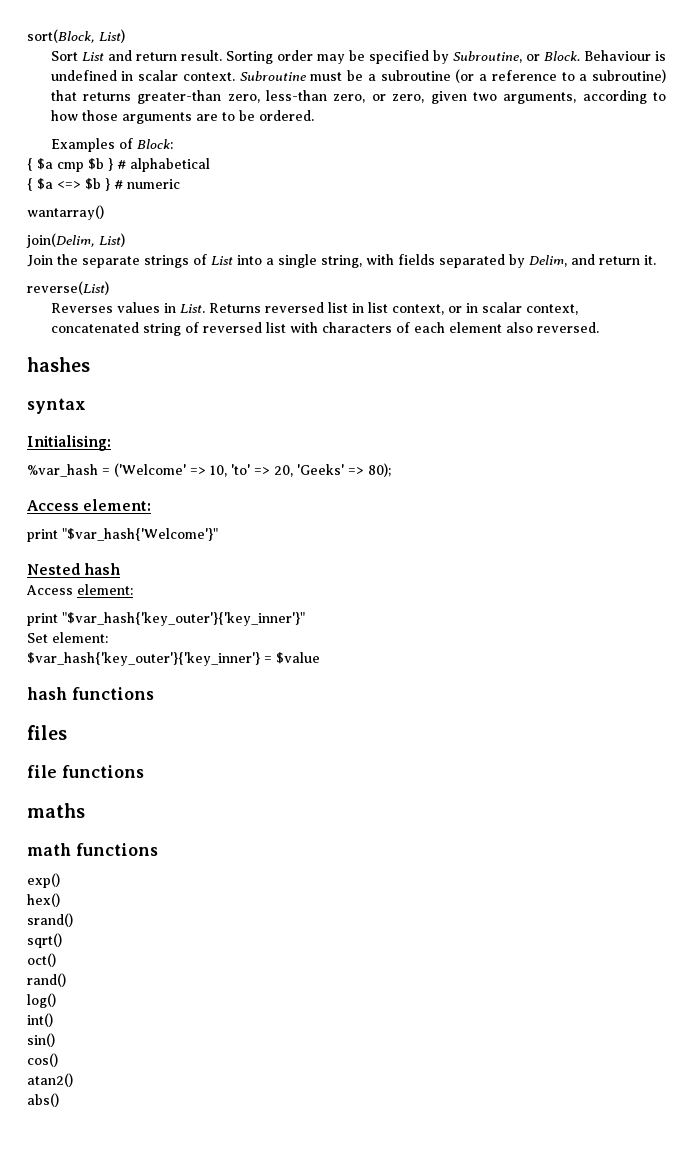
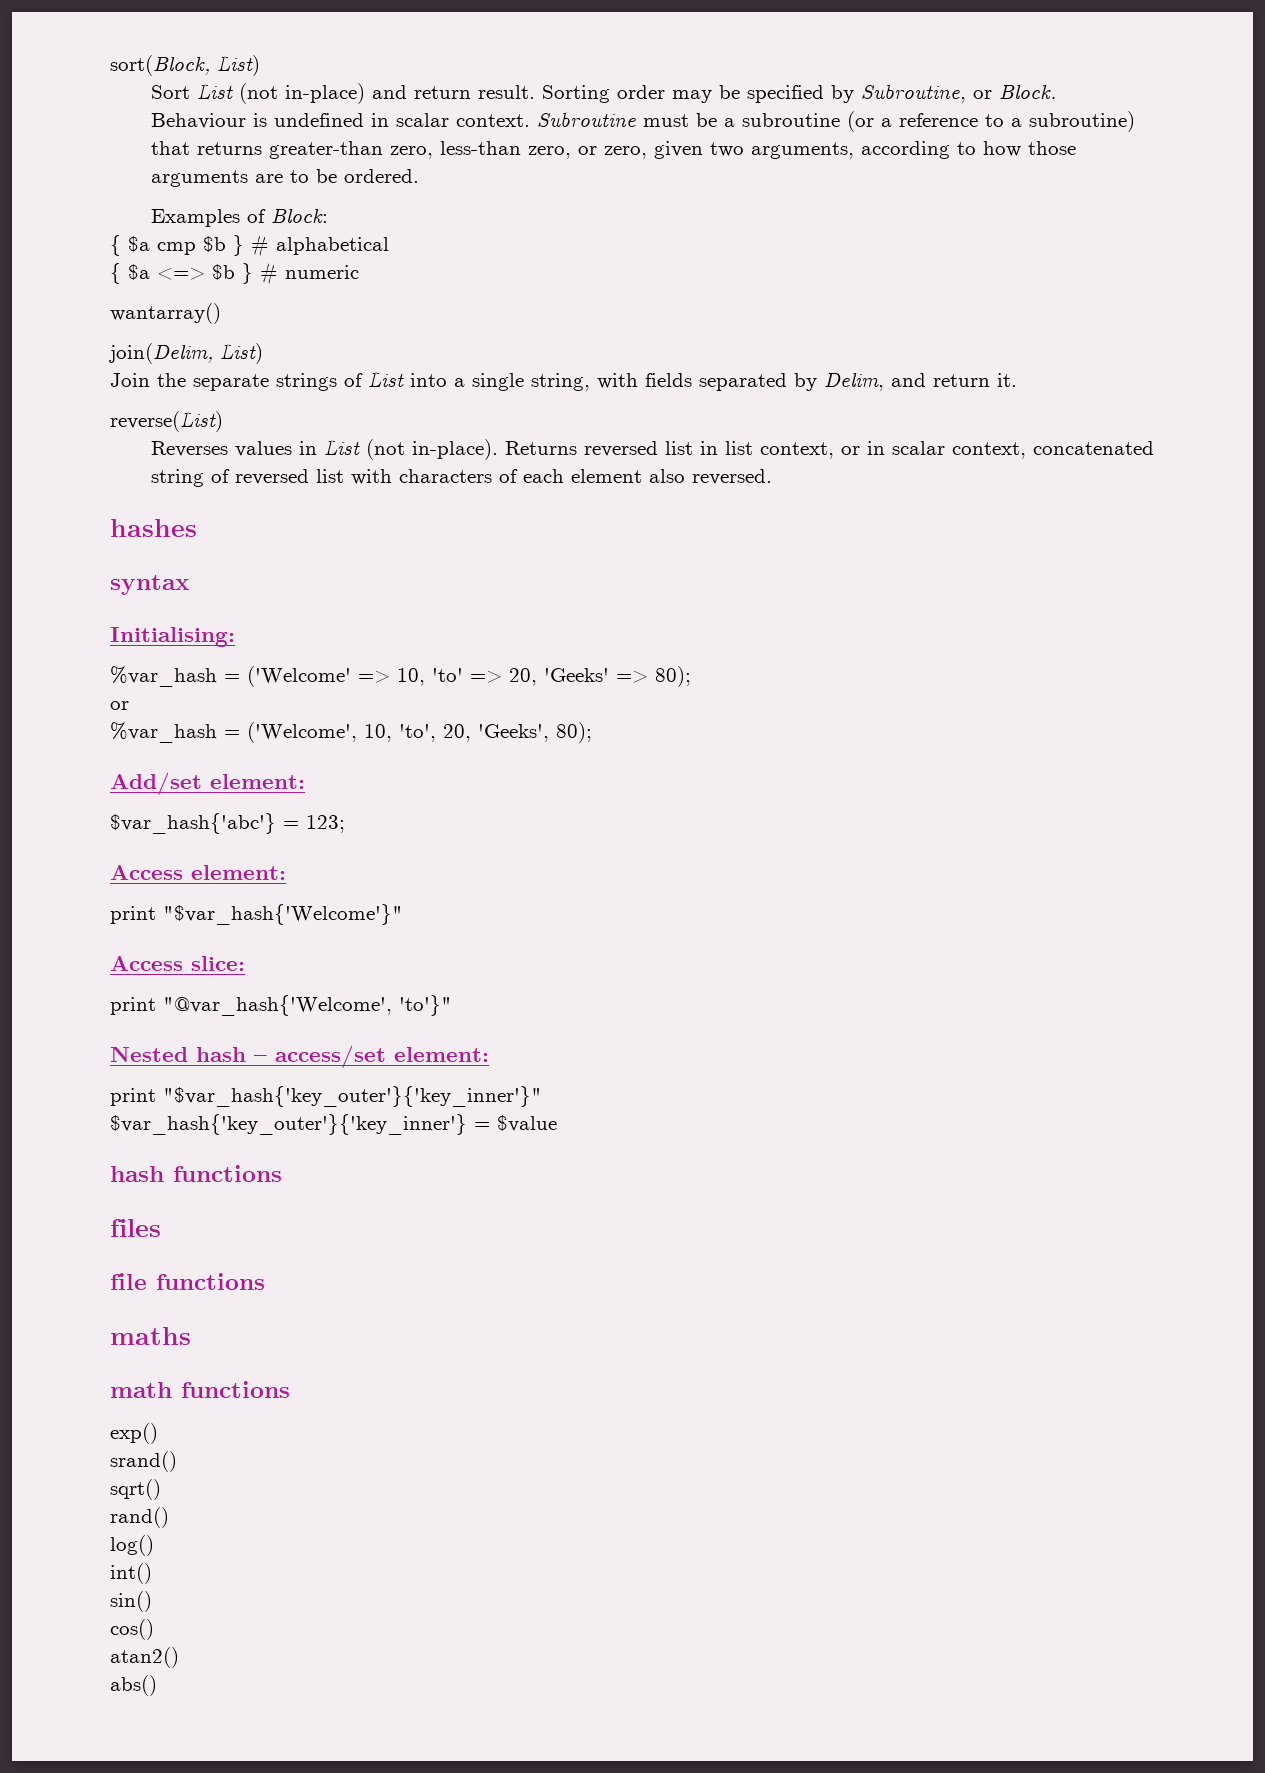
- Sort List and return result.
+ Sort List (not in-place) and return result.
- Reverses values in List.
+ Reverses values in List (not in-place).
  %var_hash = ('Welcome' => 10, 'to' => 20, 'Geeks' => 80);
+ or
+ %var_hash = ('Welcome', 10, 'to', 20, 'Geeks', 80);
+ Add/set element:
+ $var_hash{'abc'} = 123;
+ Access slice:
+ print "@var_hash{'Welcome', 'to'}"
- Nested hash
- Access element:
+ Nested hash – access/set element:
- Set element:
- hex()
- oct()

